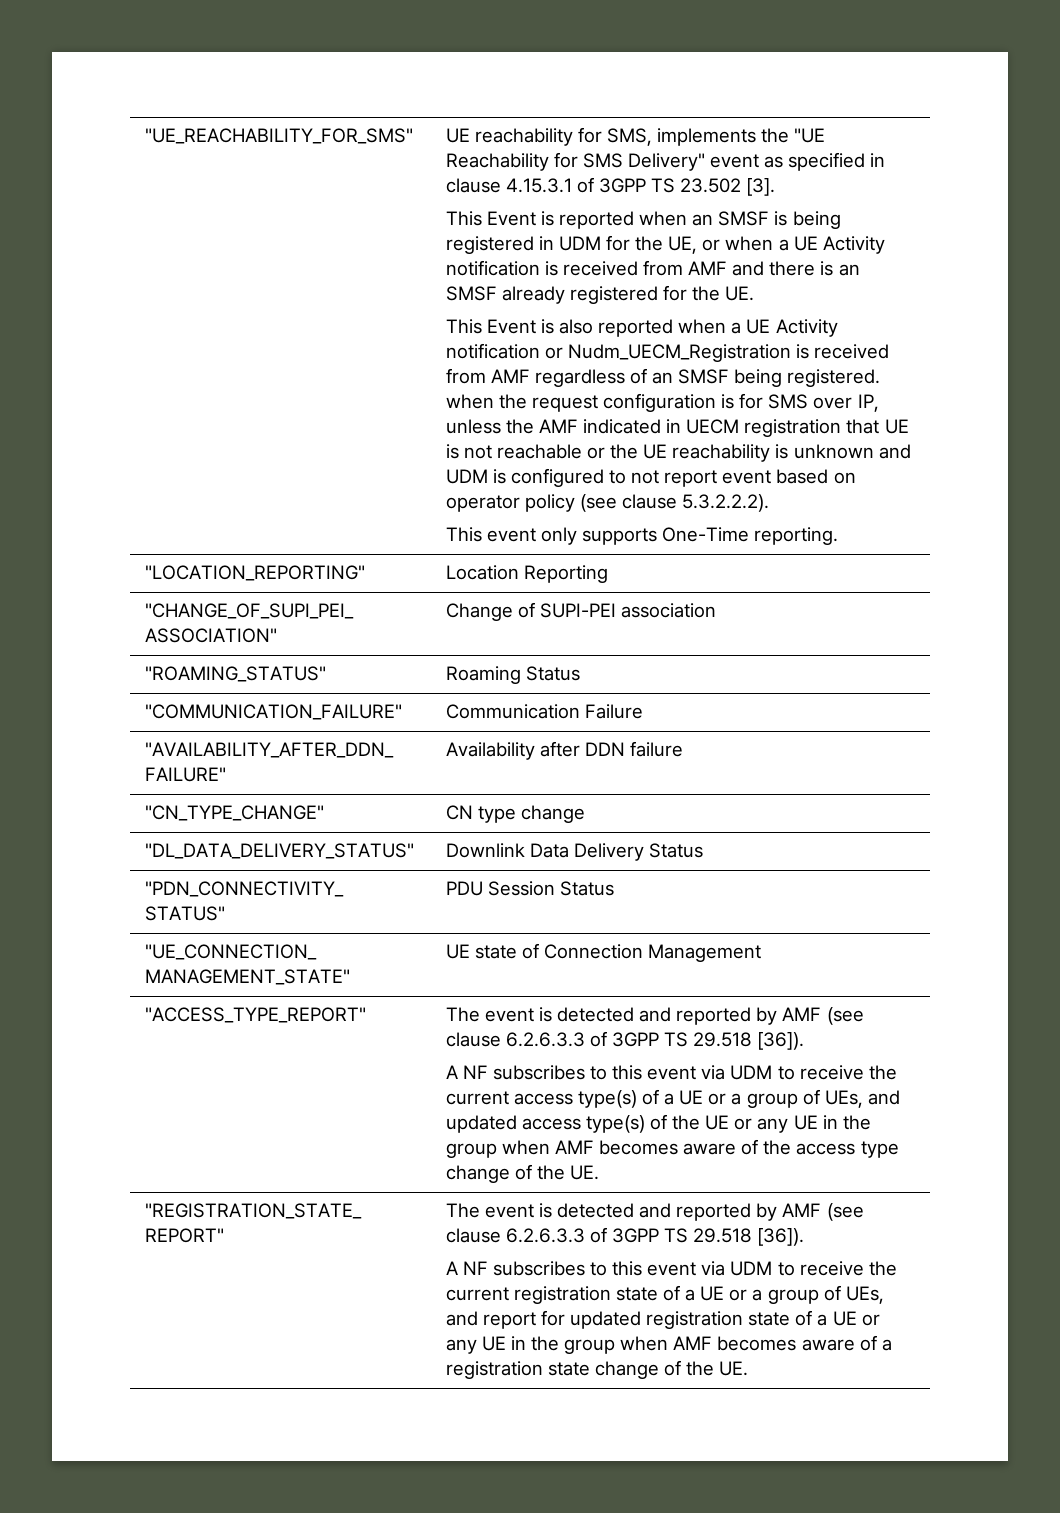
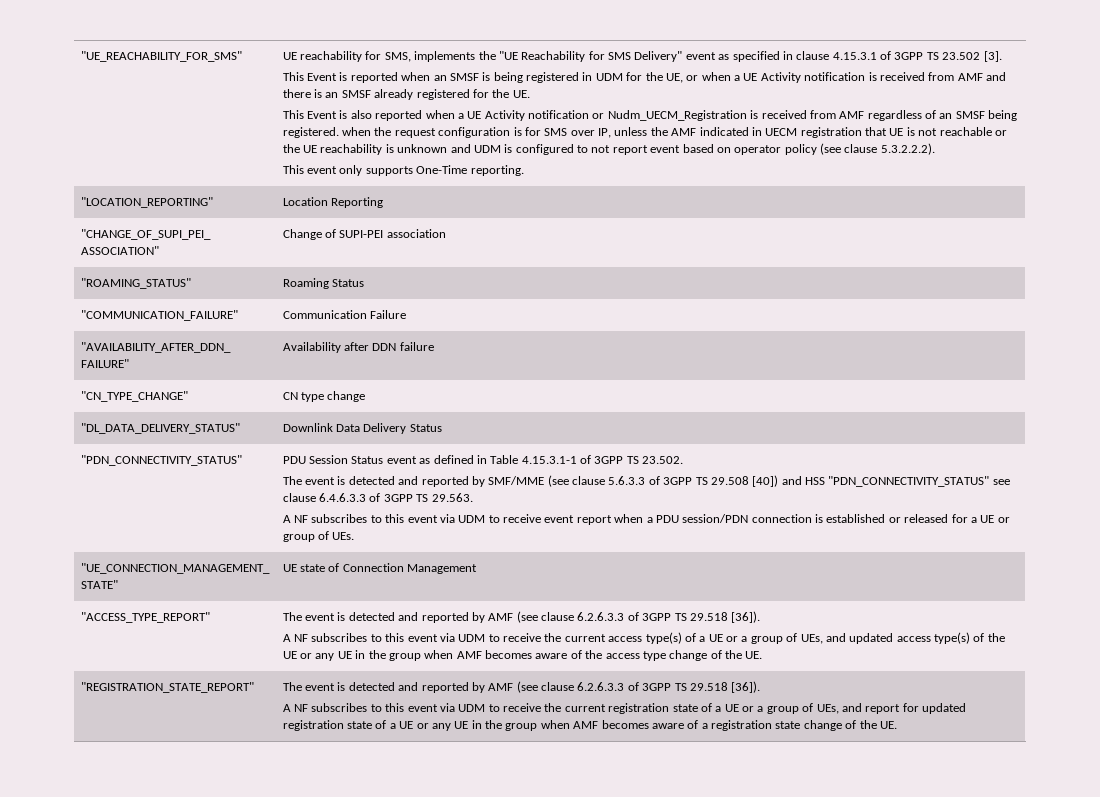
- PDU Session Status
+ PDU Session Status event as defined in Table 4.15.3.1-1 of 3GPP TS 23.502.
+ The event is detected and reported by SMF/MME (see clause 5.6.3.3 of 3GPP TS 29.508 [40]) and HSS "PDN_CONNECTIVITY_STATUS" see clause 6.4.6.3.3 of 3GPP TS 29.563.
+ A NF subscribes to this event via UDM to receive event report when a PDU session/PDN connection is established or released for a UE or group of UEs.

